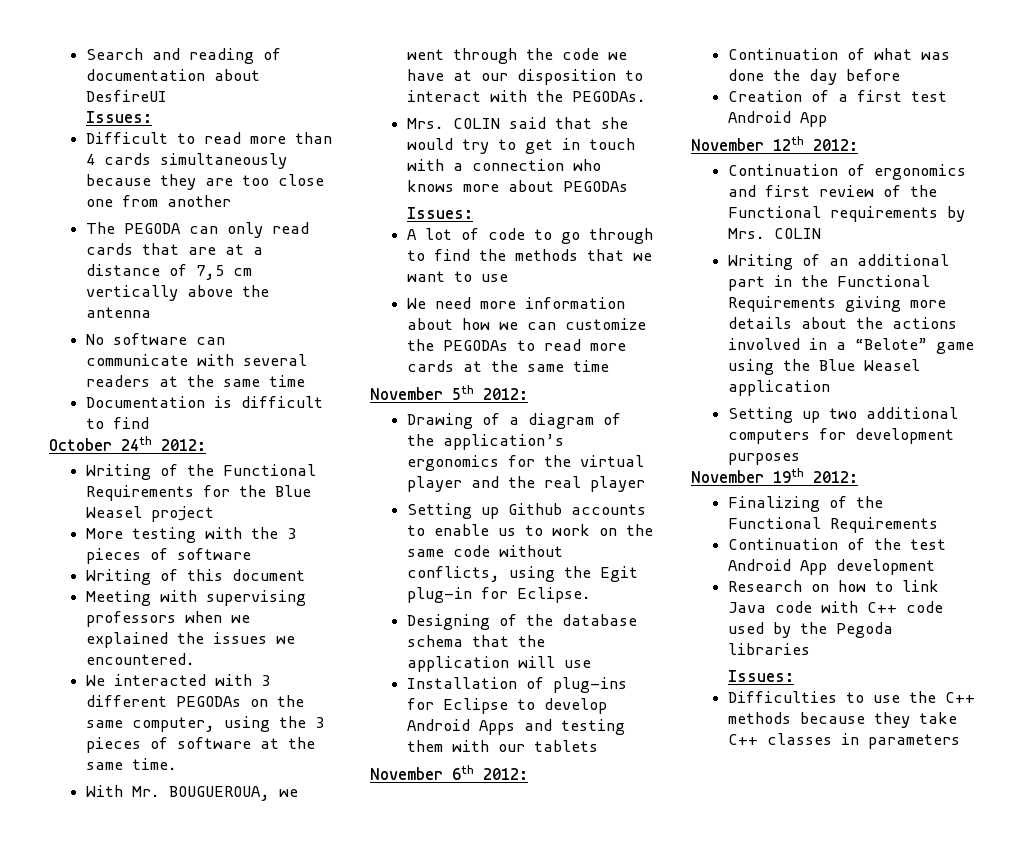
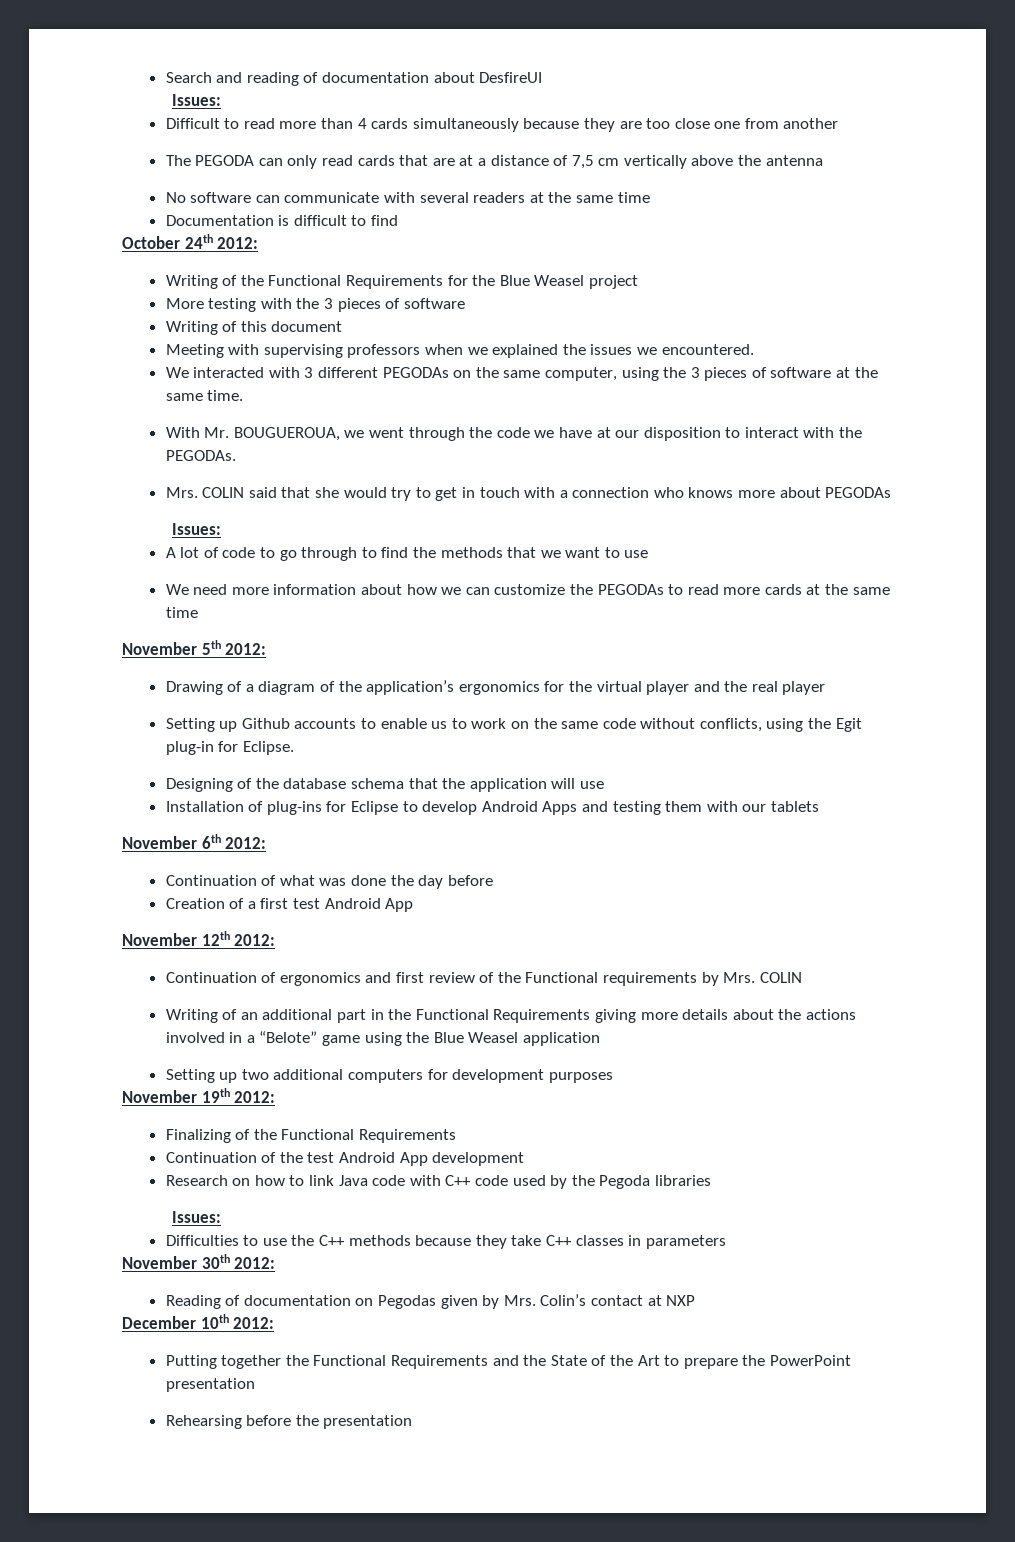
+ November 30th 2012:
+ Reading of documentation on Pegodas given by Mrs. Colin’s contact at NXP
+ December 10th 2012:
+ Putting together the Functional Requirements and the State of the Art to prepare the PowerPoint presentation
+ Rehearsing before the presentation

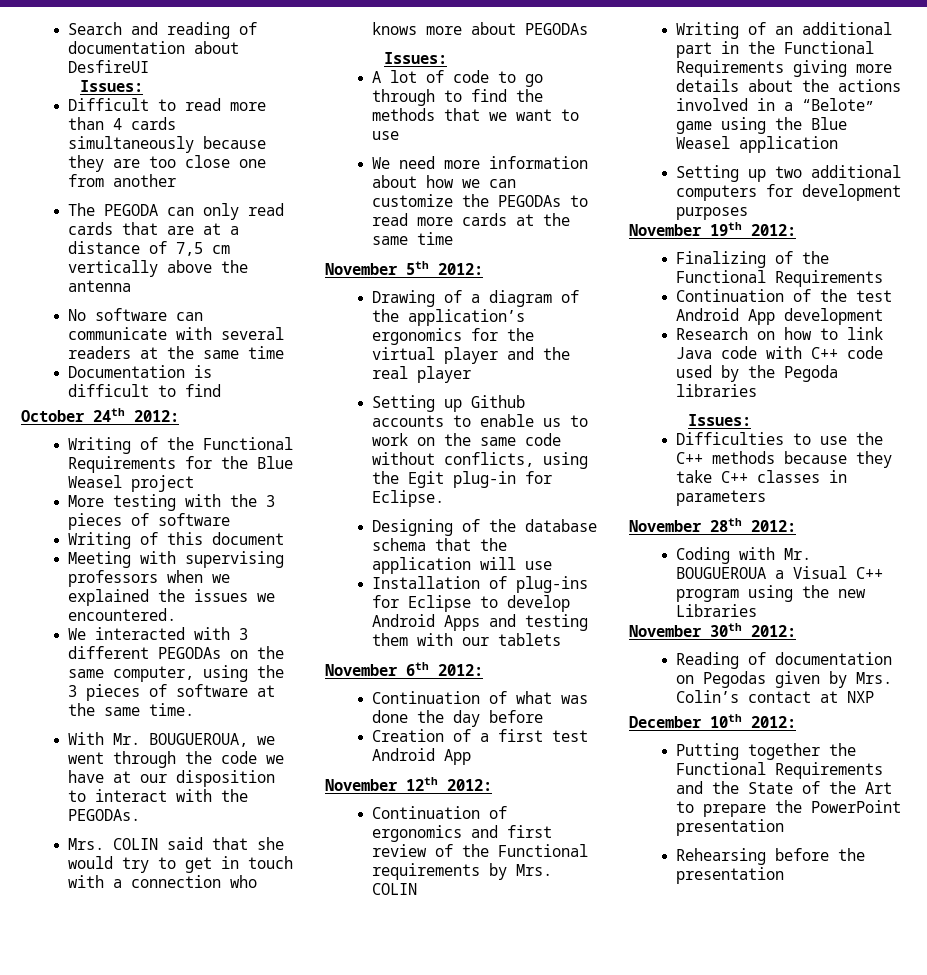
+ November 28th 2012:
+ Coding with Mr. BOUGUEROUA a Visual C++ program using the new Libraries

